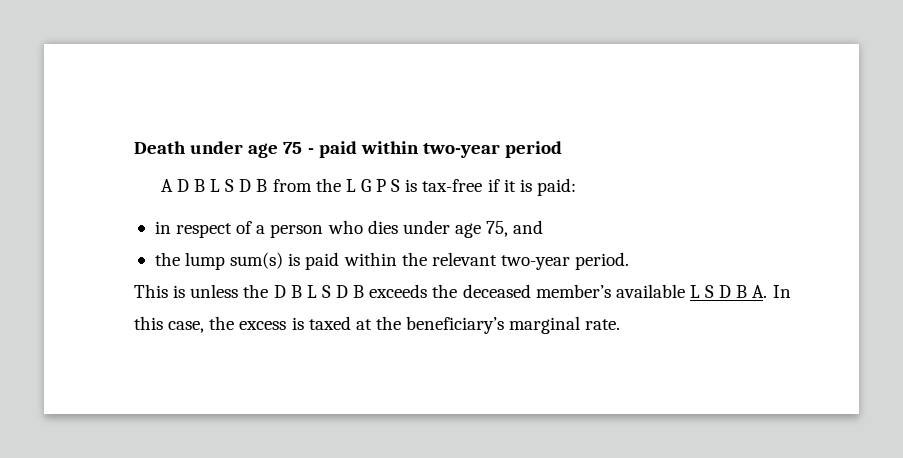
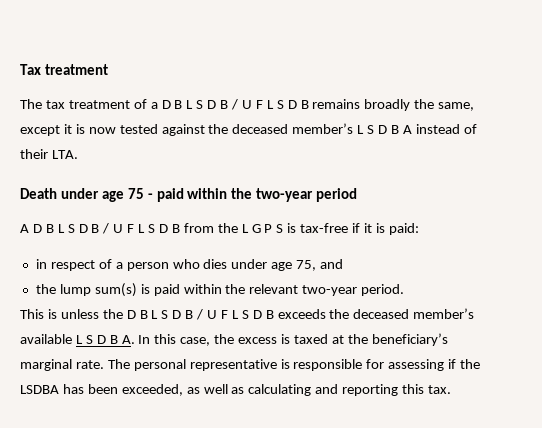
+ Tax treatment
+ The tax treatment of a D B L S D B / U F L S D B remains broadly the same, except it is now tested against the deceased member’s L S D B A instead of their LTA.
- Death under age 75 - paid within two-year period
+ Death under age 75 - paid within the two-year period
- A D B L S D B from the L G P S is tax-free if it is paid:
+ A D B L S D B / U F L S D B from the L G P S is tax-free if it is paid:
- This is unless the D B L S D B exceeds the deceased member’s available L S D B A. In this case, the excess is taxed at the beneficiary’s marginal rate.
+ This is unless the D B L S D B / U F L S D B exceeds the deceased member’s available L S D B A. In this case, the excess is taxed at the beneficiary’s marginal rate.
+ The personal representative is responsible for assessing if the LSDBA has been exceeded, as well as calculating and reporting this tax.

